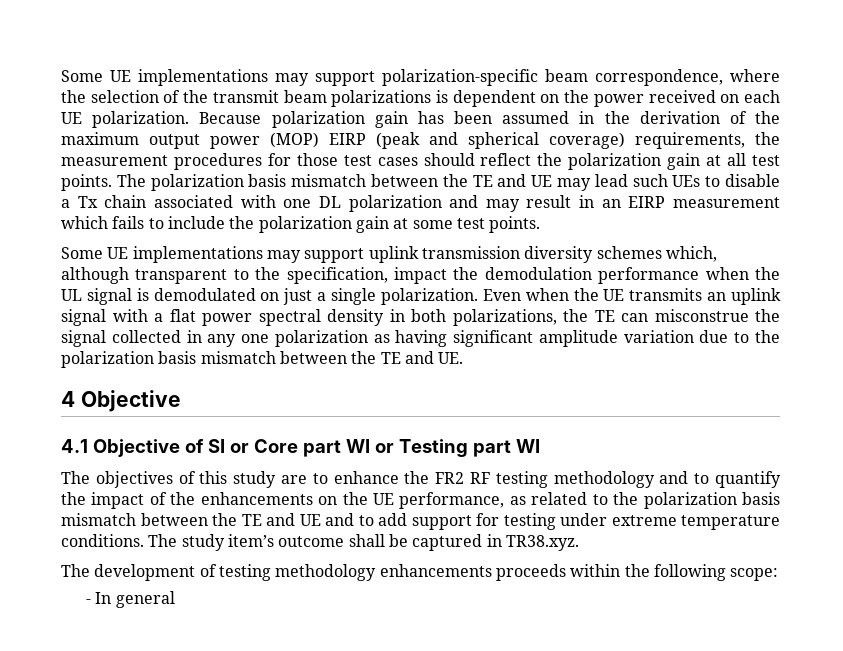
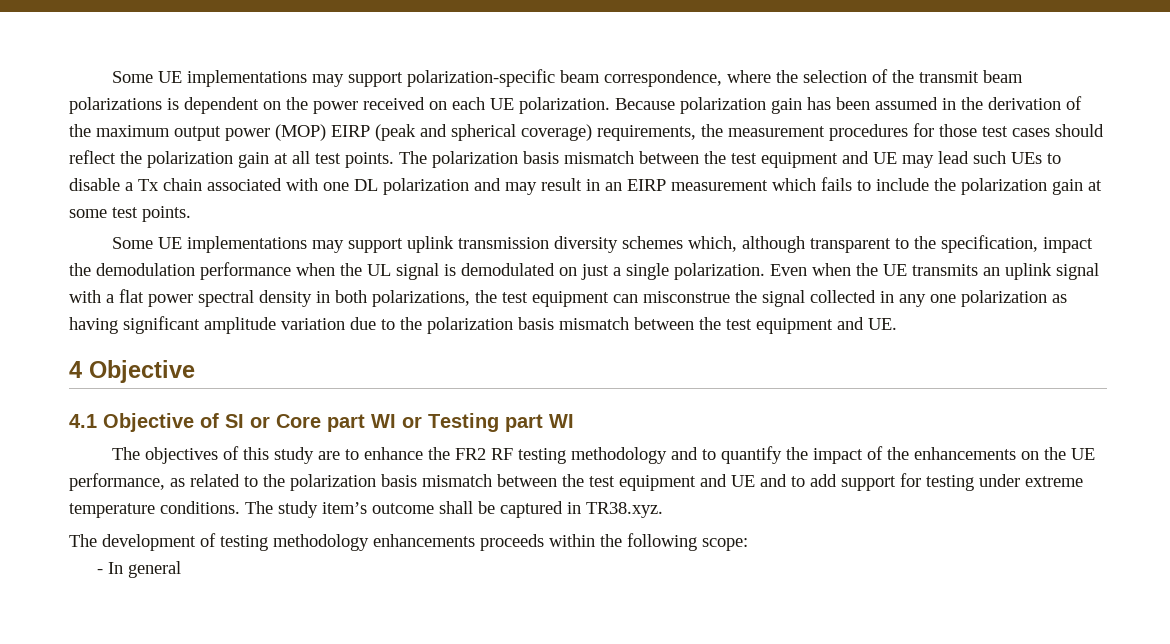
- The polarization basis mismatch between the TE and UE may lead such UEs to disable a Tx chain associated with one DL polarization and may result in an EIRP measurement which fails to include the polarization gain at some test points.
+ The polarization basis mismatch between the test equipment and UE may lead such UEs to disable a Tx chain associated with one DL polarization and may result in an EIRP measurement which fails to include the polarization gain at some test points.
- Even when the UE transmits an uplink signal with a flat power spectral density in both polarizations, the TE can misconstrue the signal collected in any one polarization as having significant amplitude variation due to the polarization basis mismatch between the TE and UE.
+ Even when the UE transmits an uplink signal with a flat power spectral density in both polarizations, the test equipment can misconstrue the signal collected in any one polarization as having significant amplitude variation due to the polarization basis mismatch between the test equipment and UE.
- The objectives of this study are to enhance the FR2 RF testing methodology and to quantify the impact of the enhancements on the UE performance, as related to the polarization basis mismatch between the TE and UE and to add support for testing under extreme temperature conditions.
+ The objectives of this study are to enhance the FR2 RF testing methodology and to quantify the impact of the enhancements on the UE performance, as related to the polarization basis mismatch between the test equipment and UE and to add support for testing under extreme temperature conditions.

